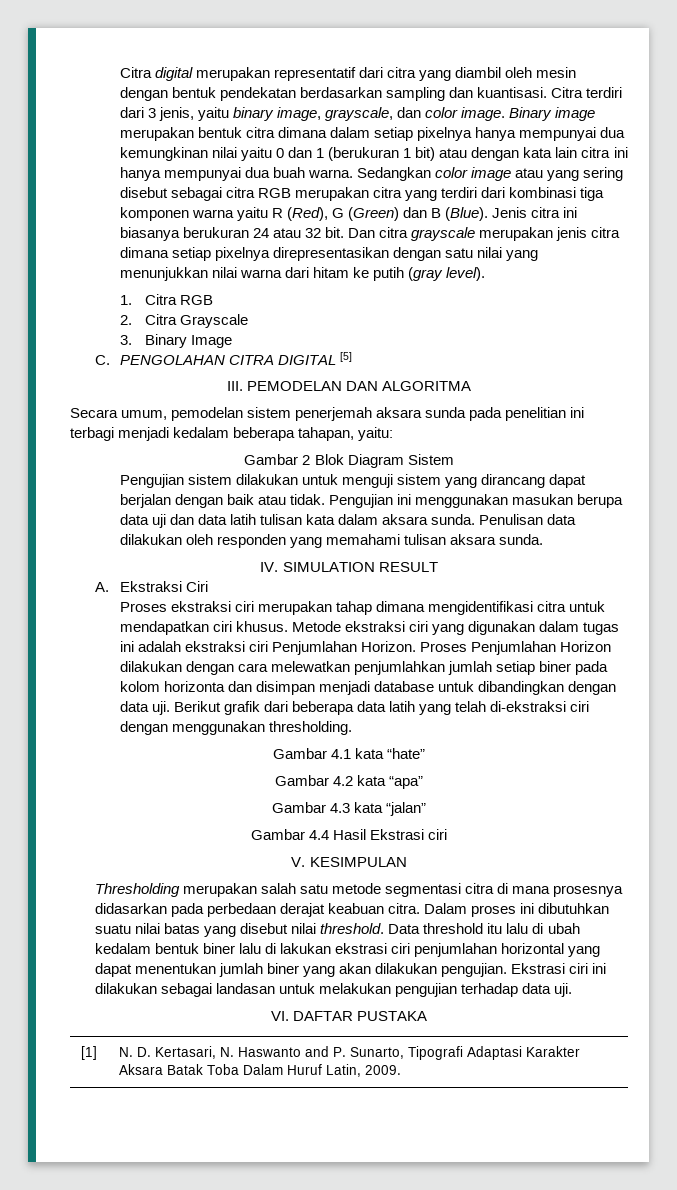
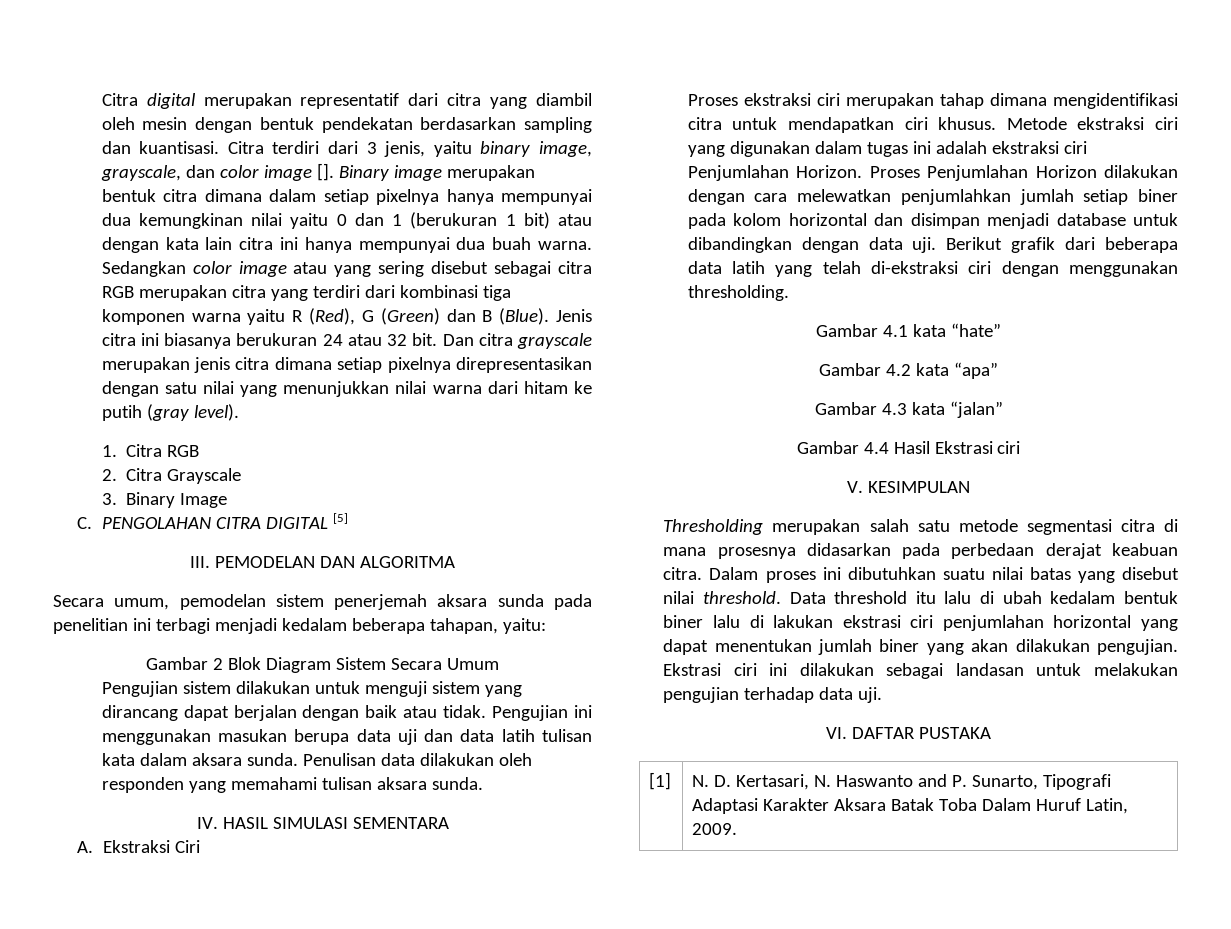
- Citra terdiri dari 3 jenis, yaitu binary image, grayscale, dan color image.
+ Citra terdiri dari 3 jenis, yaitu binary image, grayscale, dan color image [].
- Gambar 2 Blok Diagram Sistem
+ Gambar 2 Blok Diagram Sistem Secara Umum
- IV. SIMULATION RESULT
+ IV. HASIL SIMULASI SEMENTARA
- Proses Penjumlahan Horizon dilakukan dengan cara melewatkan penjumlahkan jumlah setiap biner pada kolom horizonta dan disimpan menjadi database untuk dibandingkan dengan data uji.
+ Proses Penjumlahan Horizon dilakukan dengan cara melewatkan penjumlahkan jumlah setiap biner pada kolom horizontal dan disimpan menjadi database untuk dibandingkan dengan data uji.

